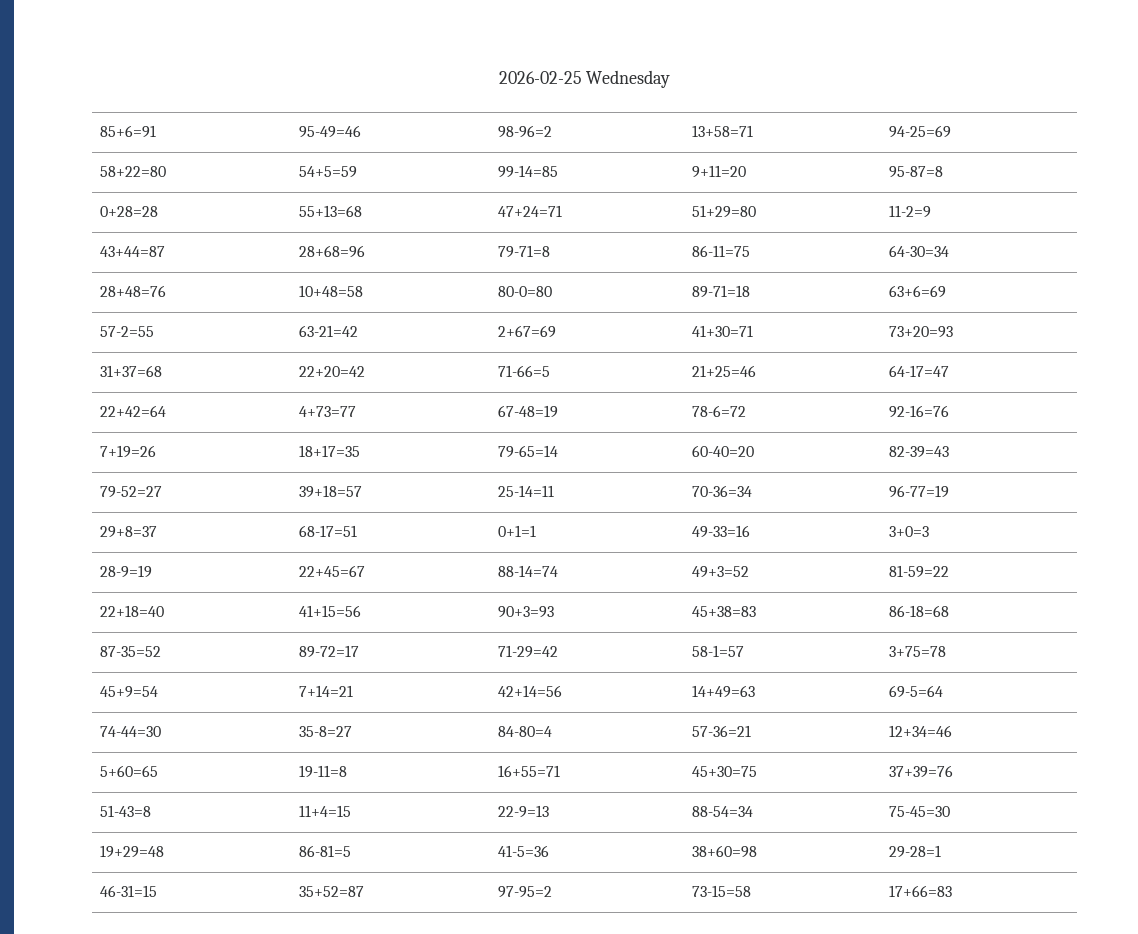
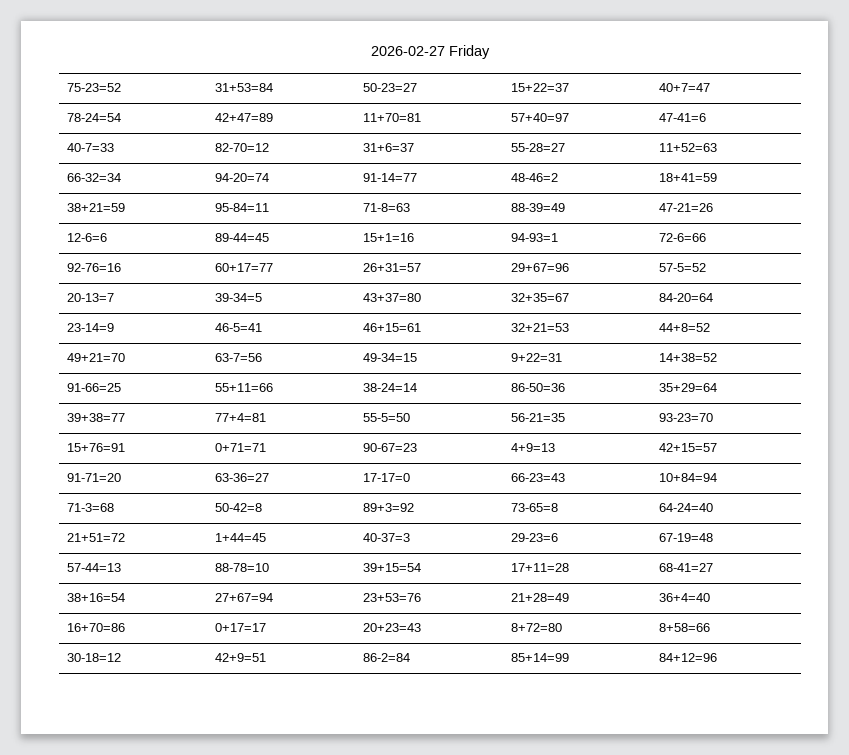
- 2026-02-25 Wednesday
- 85+6=91 | 95-49=46 | 98-96=2 | 13+58=71 | 94-25=69
- 58+22=80 | 54+5=59 | 99-14=85 | 9+11=20 | 95-87=8
- 0+28=28 | 55+13=68 | 47+24=71 | 51+29=80 | 11-2=9
- 43+44=87 | 28+68=96 | 79-71=8 | 86-11=75 | 64-30=34
- 28+48=76 | 10+48=58 | 80-0=80 | 89-71=18 | 63+6=69
- 57-2=55 | 63-21=42 | 2+67=69 | 41+30=71 | 73+20=93
- 31+37=68 | 22+20=42 | 71-66=5 | 21+25=46 | 64-17=47
- 22+42=64 | 4+73=77 | 67-48=19 | 78-6=72 | 92-16=76
- 7+19=26 | 18+17=35 | 79-65=14 | 60-40=20 | 82-39=43
- 79-52=27 | 39+18=57 | 25-14=11 | 70-36=34 | 96-77=19
- 29+8=37 | 68-17=51 | 0+1=1 | 49-33=16 | 3+0=3
- 28-9=19 | 22+45=67 | 88-14=74 | 49+3=52 | 81-59=22
- 22+18=40 | 41+15=56 | 90+3=93 | 45+38=83 | 86-18=68
- 87-35=52 | 89-72=17 | 71-29=42 | 58-1=57 | 3+75=78
- 45+9=54 | 7+14=21 | 42+14=56 | 14+49=63 | 69-5=64
- 74-44=30 | 35-8=27 | 84-80=4 | 57-36=21 | 12+34=46
- 5+60=65 | 19-11=8 | 16+55=71 | 45+30=75 | 37+39=76
- 51-43=8 | 11+4=15 | 22-9=13 | 88-54=34 | 75-45=30
- 19+29=48 | 86-81=5 | 41-5=36 | 38+60=98 | 29-28=1
- 46-31=15 | 35+52=87 | 97-95=2 | 73-15=58 | 17+66=83
+ 2026-02-27 Friday
+ 75-23=52 | 31+53=84 | 50-23=27 | 15+22=37 | 40+7=47
+ 78-24=54 | 42+47=89 | 11+70=81 | 57+40=97 | 47-41=6
+ 40-7=33 | 82-70=12 | 31+6=37 | 55-28=27 | 11+52=63
+ 66-32=34 | 94-20=74 | 91-14=77 | 48-46=2 | 18+41=59
+ 38+21=59 | 95-84=11 | 71-8=63 | 88-39=49 | 47-21=26
+ 12-6=6 | 89-44=45 | 15+1=16 | 94-93=1 | 72-6=66
+ 92-76=16 | 60+17=77 | 26+31=57 | 29+67=96 | 57-5=52
+ 20-13=7 | 39-34=5 | 43+37=80 | 32+35=67 | 84-20=64
+ 23-14=9 | 46-5=41 | 46+15=61 | 32+21=53 | 44+8=52
+ 49+21=70 | 63-7=56 | 49-34=15 | 9+22=31 | 14+38=52
+ 91-66=25 | 55+11=66 | 38-24=14 | 86-50=36 | 35+29=64
+ 39+38=77 | 77+4=81 | 55-5=50 | 56-21=35 | 93-23=70
+ 15+76=91 | 0+71=71 | 90-67=23 | 4+9=13 | 42+15=57
+ 91-71=20 | 63-36=27 | 17-17=0 | 66-23=43 | 10+84=94
+ 71-3=68 | 50-42=8 | 89+3=92 | 73-65=8 | 64-24=40
+ 21+51=72 | 1+44=45 | 40-37=3 | 29-23=6 | 67-19=48
+ 57-44=13 | 88-78=10 | 39+15=54 | 17+11=28 | 68-41=27
+ 38+16=54 | 27+67=94 | 23+53=76 | 21+28=49 | 36+4=40
+ 16+70=86 | 0+17=17 | 20+23=43 | 8+72=80 | 8+58=66
+ 30-18=12 | 42+9=51 | 86-2=84 | 85+14=99 | 84+12=96

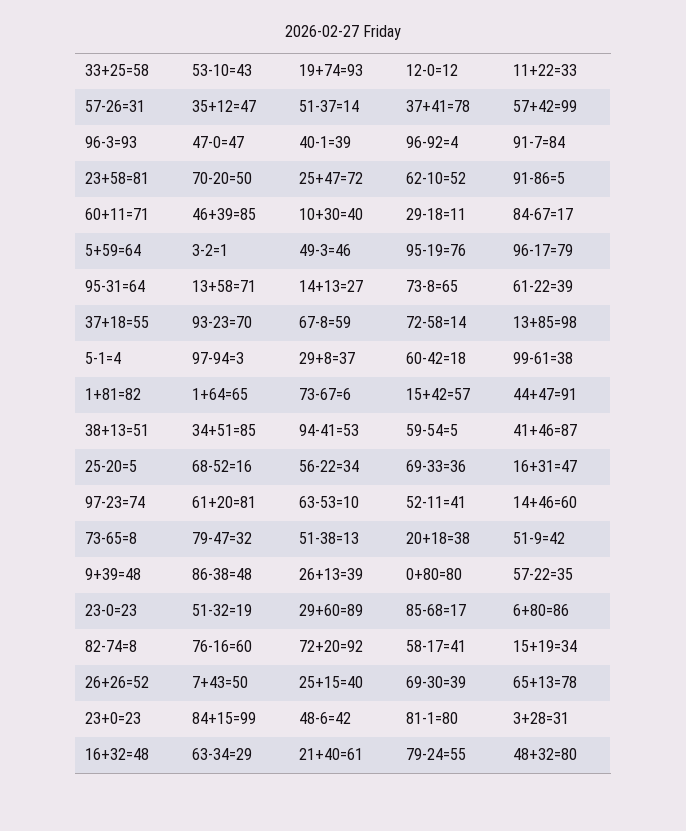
- 75-23=52 | 31+53=84 | 50-23=27 | 15+22=37 | 40+7=47
- 78-24=54 | 42+47=89 | 11+70=81 | 57+40=97 | 47-41=6
- 40-7=33 | 82-70=12 | 31+6=37 | 55-28=27 | 11+52=63
- 66-32=34 | 94-20=74 | 91-14=77 | 48-46=2 | 18+41=59
- 38+21=59 | 95-84=11 | 71-8=63 | 88-39=49 | 47-21=26
- 12-6=6 | 89-44=45 | 15+1=16 | 94-93=1 | 72-6=66
- 92-76=16 | 60+17=77 | 26+31=57 | 29+67=96 | 57-5=52
- 20-13=7 | 39-34=5 | 43+37=80 | 32+35=67 | 84-20=64
- 23-14=9 | 46-5=41 | 46+15=61 | 32+21=53 | 44+8=52
- 49+21=70 | 63-7=56 | 49-34=15 | 9+22=31 | 14+38=52
- 91-66=25 | 55+11=66 | 38-24=14 | 86-50=36 | 35+29=64
- 39+38=77 | 77+4=81 | 55-5=50 | 56-21=35 | 93-23=70
- 15+76=91 | 0+71=71 | 90-67=23 | 4+9=13 | 42+15=57
- 91-71=20 | 63-36=27 | 17-17=0 | 66-23=43 | 10+84=94
- 71-3=68 | 50-42=8 | 89+3=92 | 73-65=8 | 64-24=40
- 21+51=72 | 1+44=45 | 40-37=3 | 29-23=6 | 67-19=48
- 57-44=13 | 88-78=10 | 39+15=54 | 17+11=28 | 68-41=27
- 38+16=54 | 27+67=94 | 23+53=76 | 21+28=49 | 36+4=40
- 16+70=86 | 0+17=17 | 20+23=43 | 8+72=80 | 8+58=66
- 30-18=12 | 42+9=51 | 86-2=84 | 85+14=99 | 84+12=96
+ 33+25=58 | 53-10=43 | 19+74=93 | 12-0=12 | 11+22=33
+ 57-26=31 | 35+12=47 | 51-37=14 | 37+41=78 | 57+42=99
+ 96-3=93 | 47-0=47 | 40-1=39 | 96-92=4 | 91-7=84
+ 23+58=81 | 70-20=50 | 25+47=72 | 62-10=52 | 91-86=5
+ 60+11=71 | 46+39=85 | 10+30=40 | 29-18=11 | 84-67=17
+ 5+59=64 | 3-2=1 | 49-3=46 | 95-19=76 | 96-17=79
+ 95-31=64 | 13+58=71 | 14+13=27 | 73-8=65 | 61-22=39
+ 37+18=55 | 93-23=70 | 67-8=59 | 72-58=14 | 13+85=98
+ 5-1=4 | 97-94=3 | 29+8=37 | 60-42=18 | 99-61=38
+ 1+81=82 | 1+64=65 | 73-67=6 | 15+42=57 | 44+47=91
+ 38+13=51 | 34+51=85 | 94-41=53 | 59-54=5 | 41+46=87
+ 25-20=5 | 68-52=16 | 56-22=34 | 69-33=36 | 16+31=47
+ 97-23=74 | 61+20=81 | 63-53=10 | 52-11=41 | 14+46=60
+ 73-65=8 | 79-47=32 | 51-38=13 | 20+18=38 | 51-9=42
+ 9+39=48 | 86-38=48 | 26+13=39 | 0+80=80 | 57-22=35
+ 23-0=23 | 51-32=19 | 29+60=89 | 85-68=17 | 6+80=86
+ 82-74=8 | 76-16=60 | 72+20=92 | 58-17=41 | 15+19=34
+ 26+26=52 | 7+43=50 | 25+15=40 | 69-30=39 | 65+13=78
+ 23+0=23 | 84+15=99 | 48-6=42 | 81-1=80 | 3+28=31
+ 16+32=48 | 63-34=29 | 21+40=61 | 79-24=55 | 48+32=80

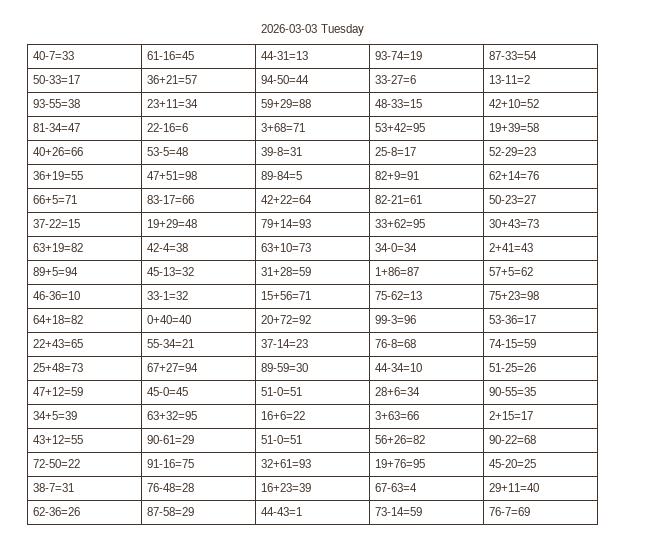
- 2026-02-27 Friday
- 33+25=58 | 53-10=43 | 19+74=93 | 12-0=12 | 11+22=33
- 57-26=31 | 35+12=47 | 51-37=14 | 37+41=78 | 57+42=99
- 96-3=93 | 47-0=47 | 40-1=39 | 96-92=4 | 91-7=84
- 23+58=81 | 70-20=50 | 25+47=72 | 62-10=52 | 91-86=5
- 60+11=71 | 46+39=85 | 10+30=40 | 29-18=11 | 84-67=17
- 5+59=64 | 3-2=1 | 49-3=46 | 95-19=76 | 96-17=79
- 95-31=64 | 13+58=71 | 14+13=27 | 73-8=65 | 61-22=39
- 37+18=55 | 93-23=70 | 67-8=59 | 72-58=14 | 13+85=98
- 5-1=4 | 97-94=3 | 29+8=37 | 60-42=18 | 99-61=38
- 1+81=82 | 1+64=65 | 73-67=6 | 15+42=57 | 44+47=91
- 38+13=51 | 34+51=85 | 94-41=53 | 59-54=5 | 41+46=87
- 25-20=5 | 68-52=16 | 56-22=34 | 69-33=36 | 16+31=47
- 97-23=74 | 61+20=81 | 63-53=10 | 52-11=41 | 14+46=60
- 73-65=8 | 79-47=32 | 51-38=13 | 20+18=38 | 51-9=42
- 9+39=48 | 86-38=48 | 26+13=39 | 0+80=80 | 57-22=35
- 23-0=23 | 51-32=19 | 29+60=89 | 85-68=17 | 6+80=86
- 82-74=8 | 76-16=60 | 72+20=92 | 58-17=41 | 15+19=34
- 26+26=52 | 7+43=50 | 25+15=40 | 69-30=39 | 65+13=78
- 23+0=23 | 84+15=99 | 48-6=42 | 81-1=80 | 3+28=31
- 16+32=48 | 63-34=29 | 21+40=61 | 79-24=55 | 48+32=80
+ 2026-03-03 Tuesday
+ 40-7=33 | 61-16=45 | 44-31=13 | 93-74=19 | 87-33=54
+ 50-33=17 | 36+21=57 | 94-50=44 | 33-27=6 | 13-11=2
+ 93-55=38 | 23+11=34 | 59+29=88 | 48-33=15 | 42+10=52
+ 81-34=47 | 22-16=6 | 3+68=71 | 53+42=95 | 19+39=58
+ 40+26=66 | 53-5=48 | 39-8=31 | 25-8=17 | 52-29=23
+ 36+19=55 | 47+51=98 | 89-84=5 | 82+9=91 | 62+14=76
+ 66+5=71 | 83-17=66 | 42+22=64 | 82-21=61 | 50-23=27
+ 37-22=15 | 19+29=48 | 79+14=93 | 33+62=95 | 30+43=73
+ 63+19=82 | 42-4=38 | 63+10=73 | 34-0=34 | 2+41=43
+ 89+5=94 | 45-13=32 | 31+28=59 | 1+86=87 | 57+5=62
+ 46-36=10 | 33-1=32 | 15+56=71 | 75-62=13 | 75+23=98
+ 64+18=82 | 0+40=40 | 20+72=92 | 99-3=96 | 53-36=17
+ 22+43=65 | 55-34=21 | 37-14=23 | 76-8=68 | 74-15=59
+ 25+48=73 | 67+27=94 | 89-59=30 | 44-34=10 | 51-25=26
+ 47+12=59 | 45-0=45 | 51-0=51 | 28+6=34 | 90-55=35
+ 34+5=39 | 63+32=95 | 16+6=22 | 3+63=66 | 2+15=17
+ 43+12=55 | 90-61=29 | 51-0=51 | 56+26=82 | 90-22=68
+ 72-50=22 | 91-16=75 | 32+61=93 | 19+76=95 | 45-20=25
+ 38-7=31 | 76-48=28 | 16+23=39 | 67-63=4 | 29+11=40
+ 62-36=26 | 87-58=29 | 44-43=1 | 73-14=59 | 76-7=69

